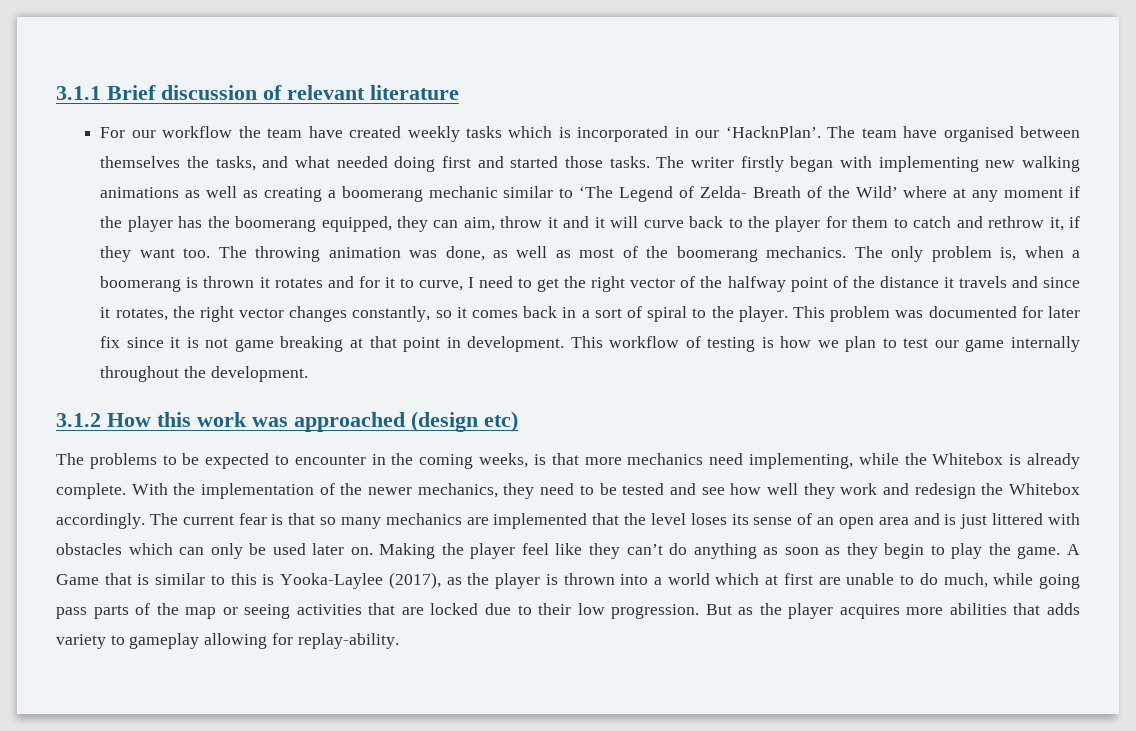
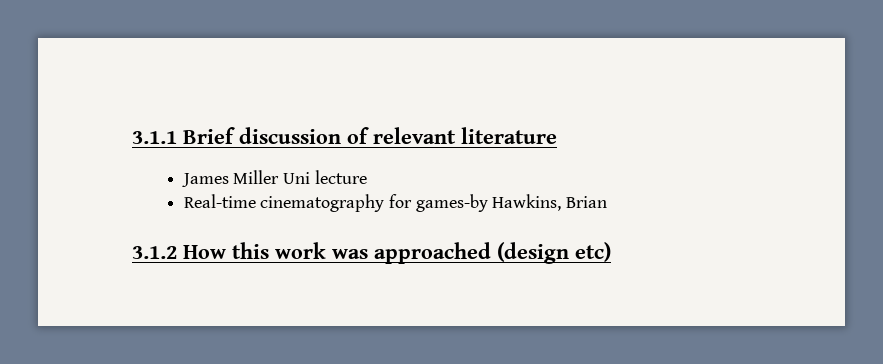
- For our workflow the team have created weekly tasks which is incorporated in our ‘HacknPlan’. The team have organised between themselves the tasks, and what needed doing first and started those tasks. The writer firstly began with implementing new walking animations as well as creating a boomerang mechanic similar to ‘The Legend of Zelda- Breath of the Wild’ where at any moment if the player has the boomerang equipped, they can aim, throw it and it will curve back to the player for them to catch and rethrow it, if they want too. The throwing animation was done, as well as most of the boomerang mechanics. The only problem is, when a boomerang is thrown it rotates and for it to curve, I need to get the right vector of the halfway point of the distance it travels and since it rotates, the right vector changes constantly, so it comes back in a sort of spiral to the player. This problem was documented for later fix since it is not game breaking at that point in development. This workflow of testing is how we plan to test our game internally throughout the development.
+ James Miller Uni lecture
+ Real-time cinematography for games-by Hawkins, Brian
- The problems to be expected to encounter in the coming weeks, is that more mechanics need implementing, while the Whitebox is already complete. With the implementation of the newer mechanics, they need to be tested and see how well they work and redesign the Whitebox accordingly. The current fear is that so many mechanics are implemented that the level loses its sense of an open area and is just littered with obstacles which can only be used later on. Making the player feel like they can’t do anything as soon as they begin to play the game. A Game that is similar to this is Yooka-Laylee (2017), as the player is thrown into a world which at first are unable to do much, while going pass parts of the map or seeing activities that are locked due to their low progression. But as the player acquires more abilities that adds variety to gameplay allowing for replay-ability.

